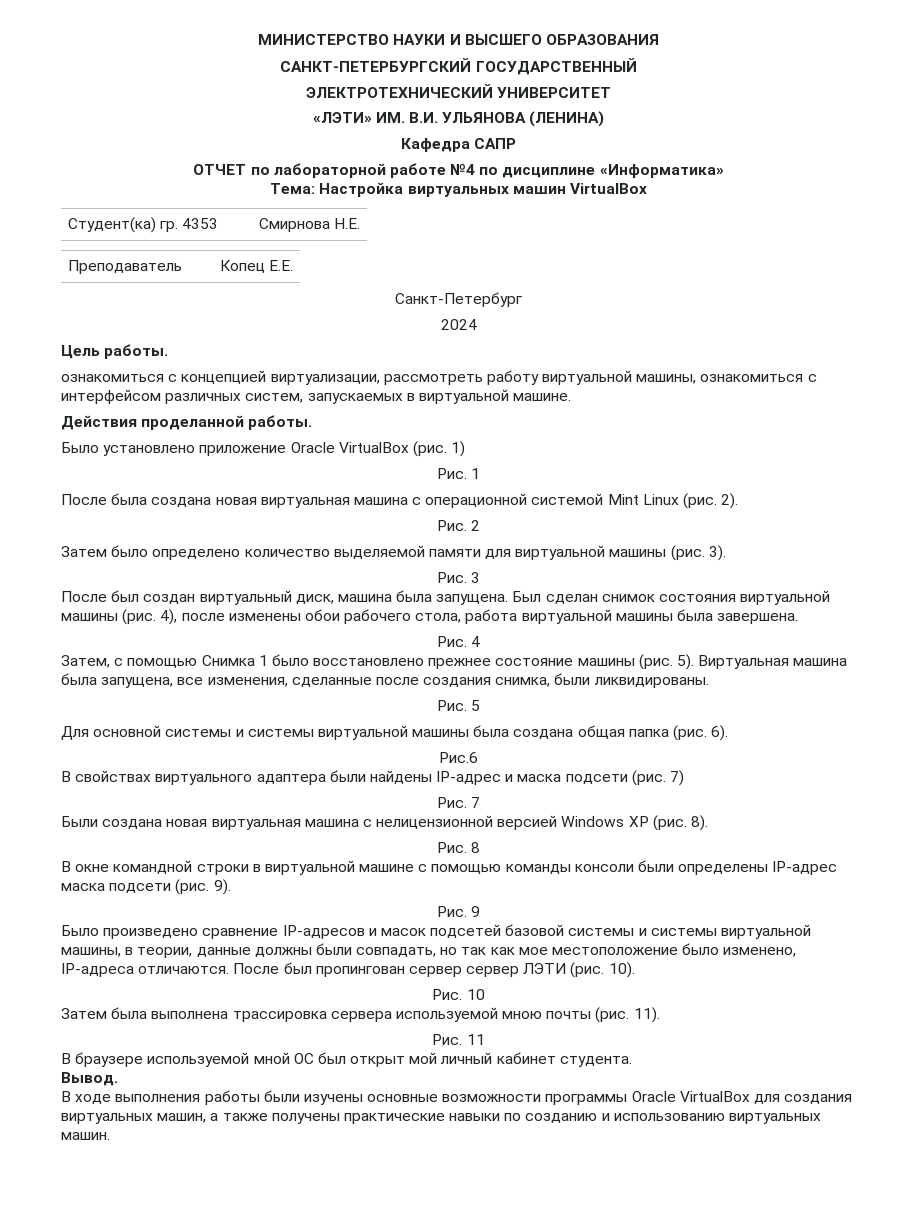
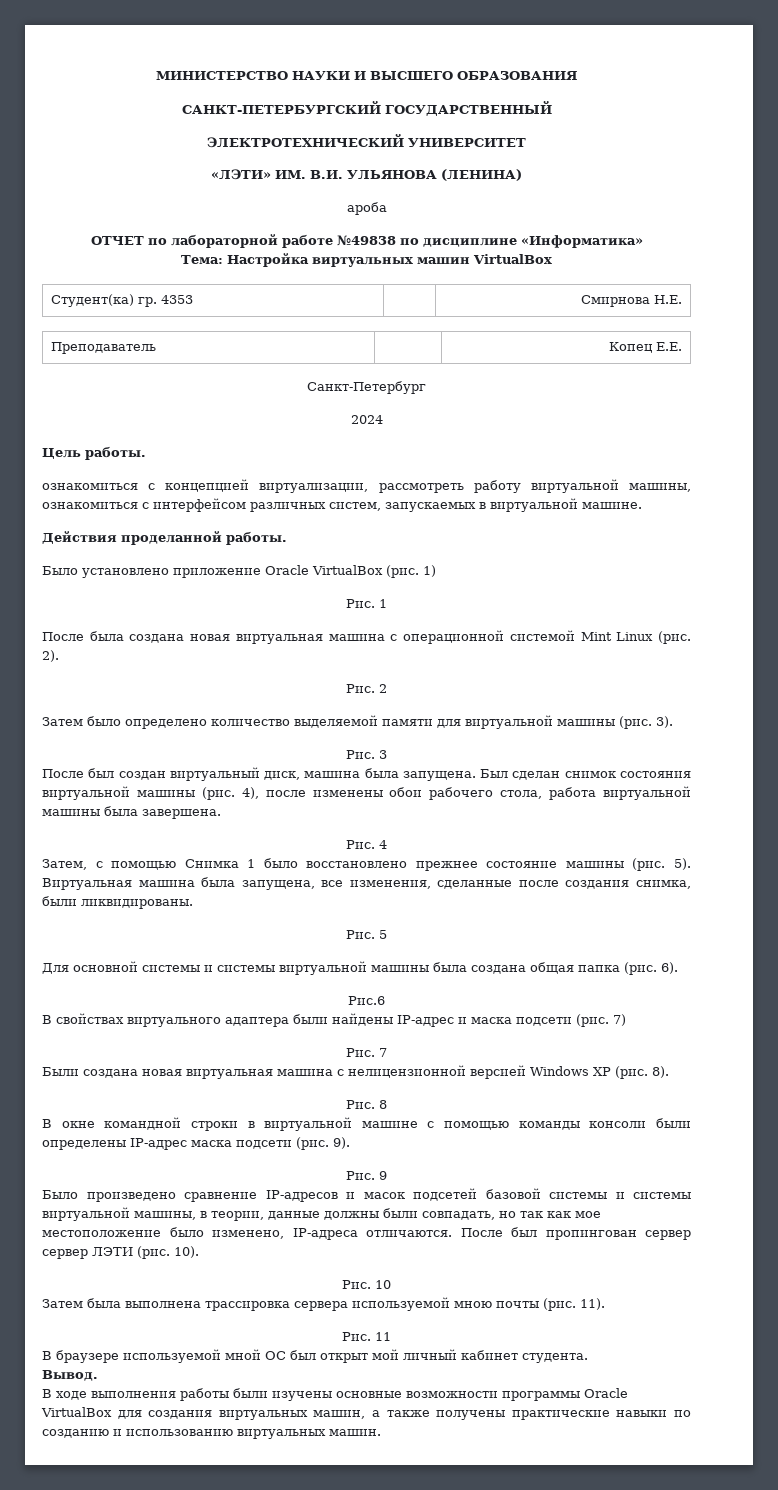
- Кафедра САПР
+ ароба
- ОТЧЕТ по лабораторной работе №4 по дисциплине «Информатика»
+ ОТЧЕТ по лабораторной работе №49838 по дисциплине «Информатика»

